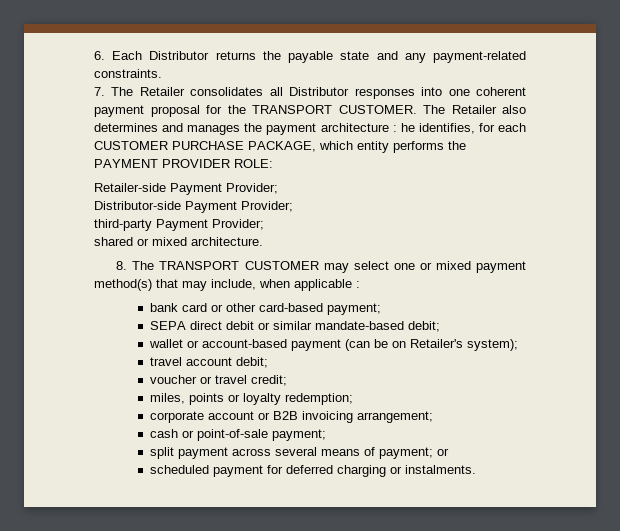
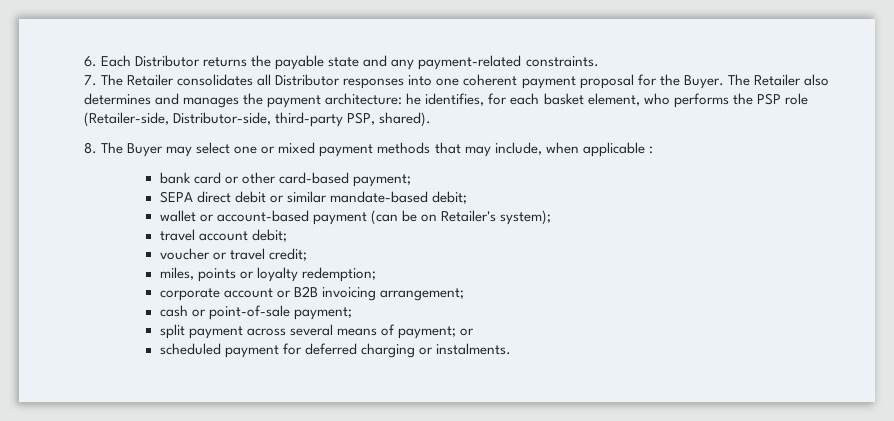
- 7. The Retailer consolidates all Distributor responses into one coherent payment proposal for the TRANSPORT CUSTOMER.
+ 7. The Retailer consolidates all Distributor responses into one coherent payment proposal for the Buyer.
- The Retailer also determines and manages the payment architecture : he identifies, for each CUSTOMER PURCHASE PACKAGE, which entity performs the PAYMENT PROVIDER ROLE:
- Retailer-side Payment Provider;
- Distributor-side Payment Provider;
- third-party Payment Provider;
- shared or mixed architecture.
+ The Retailer also determines and manages the payment architecture: he identifies, for each basket element, who performs the PSP role (Retailer-side, Distributor-side, third-party PSP, shared).
- 8. The TRANSPORT CUSTOMER may select one or mixed payment method(s) that may include, when applicable :
+ 8. The Buyer may select one or mixed payment methods that may include, when applicable :

